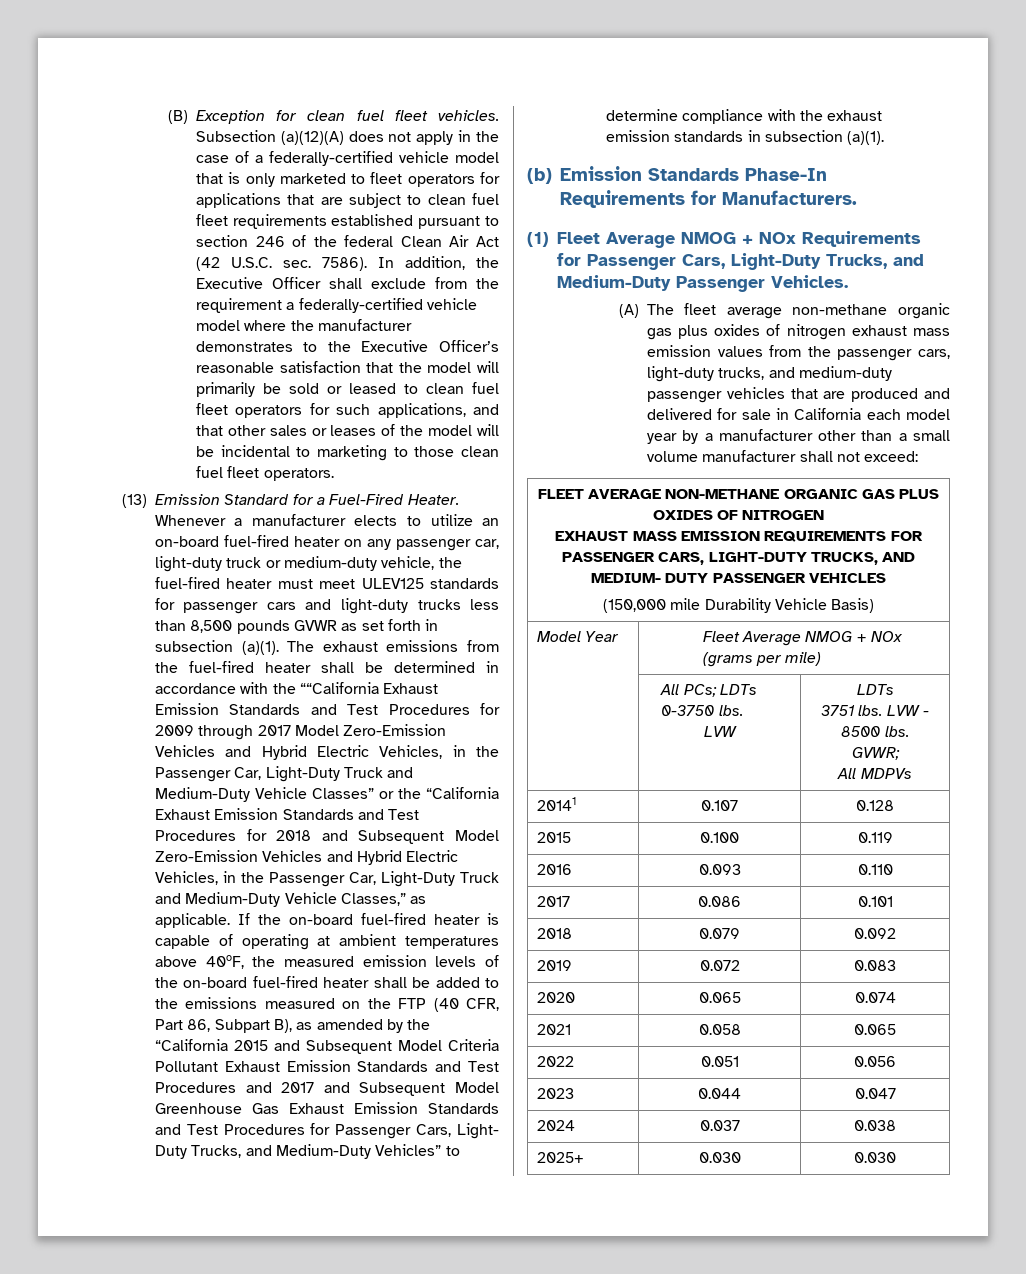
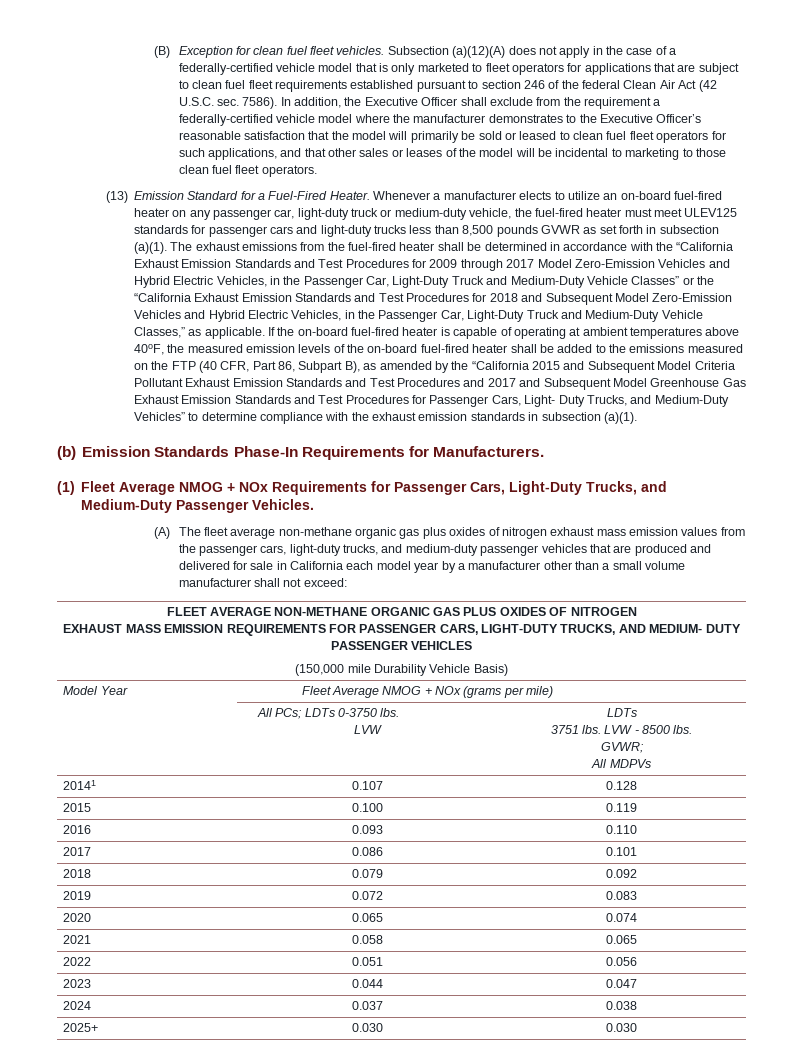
- The exhaust emissions from the fuel-fired heater shall be determined in accordance with the ““California Exhaust Emission Standards and Test Procedures for 2009 through 2017 Model Zero-Emission Vehicles and Hybrid Electric Vehicles, in the Passenger Car, Light-Duty Truck and Medium-Duty Vehicle Classes” or the “California Exhaust Emission Standards and Test Procedures for 2018 and Subsequent Model Zero-Emission Vehicles and Hybrid Electric Vehicles, in the Passenger Car, Light-Duty Truck and Medium-Duty Vehicle Classes,” as applicable.
+ The exhaust emissions from the fuel-fired heater shall be determined in accordance with the “California Exhaust Emission Standards and Test Procedures for 2009 through 2017 Model Zero-Emission Vehicles and Hybrid Electric Vehicles, in the Passenger Car, Light-Duty Truck and Medium-Duty Vehicle Classes” or the “California Exhaust Emission Standards and Test Procedures for 2018 and Subsequent Model Zero-Emission Vehicles and Hybrid Electric Vehicles, in the Passenger Car, Light-Duty Truck and Medium-Duty Vehicle Classes,” as applicable.

